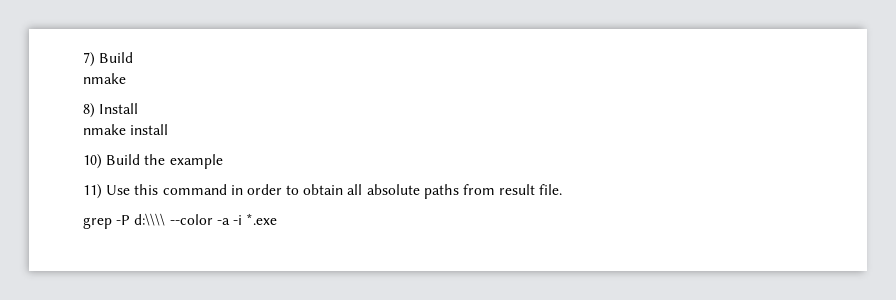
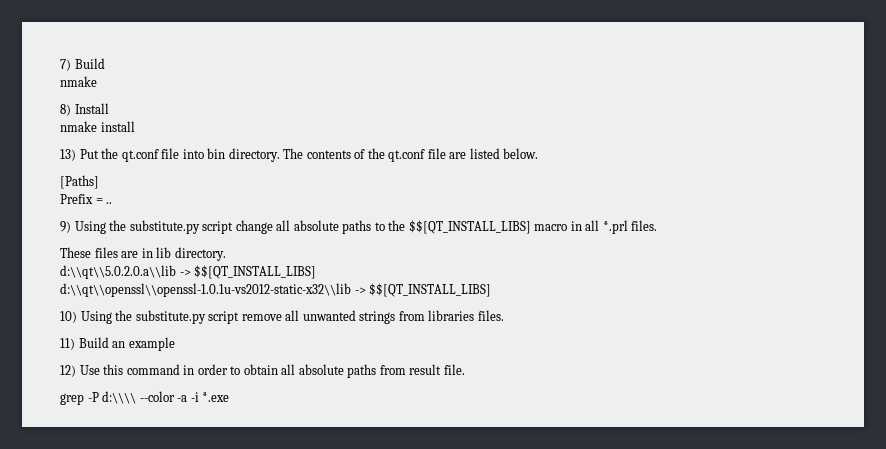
- 10) Build the example
+ 13) Put the qt.conf file into bin directory. The contents of the qt.conf file are listed below.
+ [Paths]
+ Prefix = ..
+ 9) Using the substitute.py script change all absolute paths to the $$[QT_INSTALL_LIBS] macro in all *.prl files.
+ These files are in lib directory.
+ d:\\qt\\5.0.2.0.a\\lib -> $$[QT_INSTALL_LIBS]
+ d:\\qt\\openssl\\openssl-1.0.1u-vs2012-static-x32\\lib -> $$[QT_INSTALL_LIBS]
+ 10) Using the substitute.py script remove all unwanted strings from libraries files.
+ 11) Build an example
- 11) Use this command in order to obtain all absolute paths from result file.
+ 12) Use this command in order to obtain all absolute paths from result file.

